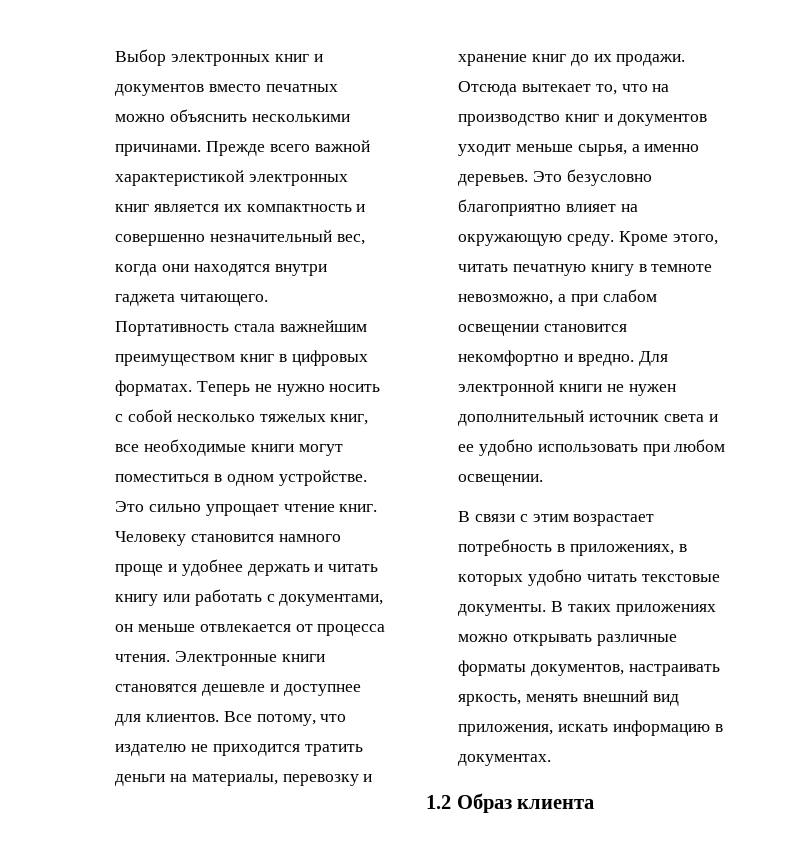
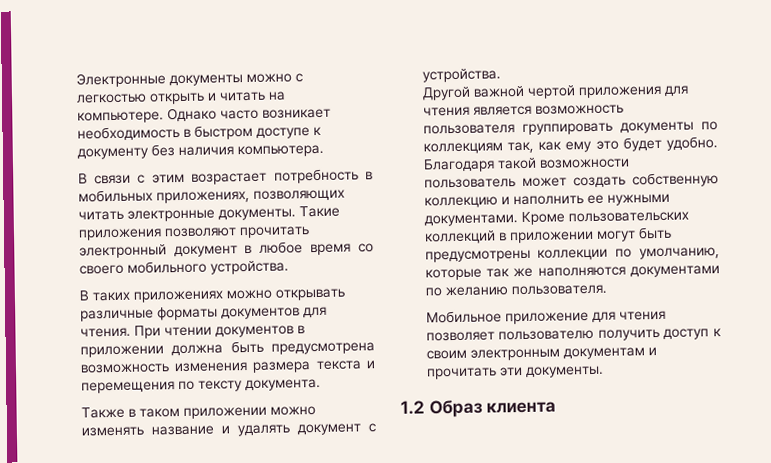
- Выбор электронных книг и документов вместо печатных можно объяснить несколькими причинами. Прежде всего важной характеристикой электронных книг является их компактность и совершенно незначительный вес, когда они находятся внутри гаджета читающего. Портативность стала важнейшим преимуществом книг в цифровых форматах. Теперь не нужно носить с собой несколько тяжелых книг, все необходимые книги могут поместиться в одном устройстве. Это сильно упрощает чтение книг. Человеку становится намного проще и удобнее держать и читать книгу или работать с документами, он меньше отвлекается от процесса чтения. Электронные книги становятся дешевле и доступнее для клиентов. Все потому, что издателю не приходится тратить деньги на материалы, перевозку и хранение книг до их продажи. Отсюда вытекает то, что на производство книг и документов уходит меньше сырья, а именно деревьев. Это безусловно благоприятно влияет на окружающую среду. Кроме этого, читать печатную книгу в темноте невозможно, а при слабом освещении становится некомфортно и вредно. Для электронной книги не нужен дополнительный источник света и ее удобно использовать при любом освещении.
+ Электронные документы можно с легкостью открыть и читать на компьютере. Однако часто возникает необходимость в быстром доступе к документу без наличия компьютера.
- В связи с этим возрастает потребность в приложениях, в которых удобно читать текстовые документы. В таких приложениях можно открывать различные форматы документов, настраивать яркость, менять внешний вид приложения, искать информацию в документах.
+ В связи с этим возрастает потребность в мобильных приложениях, позволяющих читать электронные документы. Такие приложения позволяют прочитать электронный документ в любое время со своего мобильного устройства.
+ В таких приложениях можно открывать различные форматы документов для чтения. При чтении документов в приложении должна быть предусмотрена возможность изменения размера текста и перемещения по тексту документа.
+ Также в таком приложении можно изменять название и удалять документ с устройства.
+ Другой важной чертой приложения для чтения является возможность пользователя группировать документы по коллекциям так, как ему это будет удобно. Благодаря такой возможности пользователь может создать собственную коллекцию и наполнить ее нужными документами. Кроме пользовательских коллекций в приложении могут быть предусмотрены коллекции по умолчанию, которые так же наполняются документами по желанию пользователя.
+ Мобильное приложение для чтения позволяет пользователю получить доступ к своим электронным документам и прочитать эти документы.

